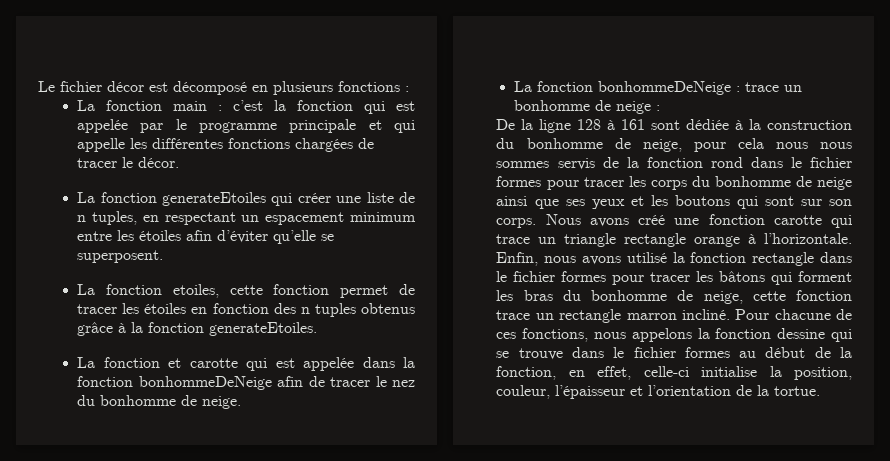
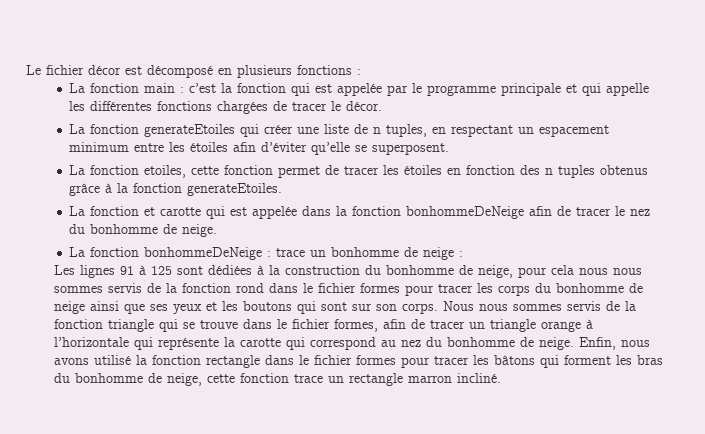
- De la ligne 128 à 161 sont dédiée à la construction du bonhomme de neige, pour cela nous nous sommes servis de la fonction rond dans le fichier formes pour tracer les corps du bonhomme de neige ainsi que ses yeux et les boutons qui sont sur son corps.
+ Les lignes 91 à 125 sont dédiées à la construction du bonhomme de neige, pour cela nous nous sommes servis de la fonction rond dans le fichier formes pour tracer les corps du bonhomme de neige ainsi que ses yeux et les boutons qui sont sur son corps.
- Nous avons créé une fonction carotte qui trace un triangle rectangle orange à l’horizontale.
+ Nous nous sommes servis de la fonction triangle qui se trouve dans le fichier formes, afin de tracer un triangle orange à l’horizontale qui représente la carotte qui correspond au nez du bonhomme de neige.
- Pour chacune de ces fonctions, nous appelons la fonction dessine qui se trouve dans le fichier formes au début de la fonction, en effet, celle-ci initialise la position, couleur, l’épaisseur et l’orientation de la tortue.

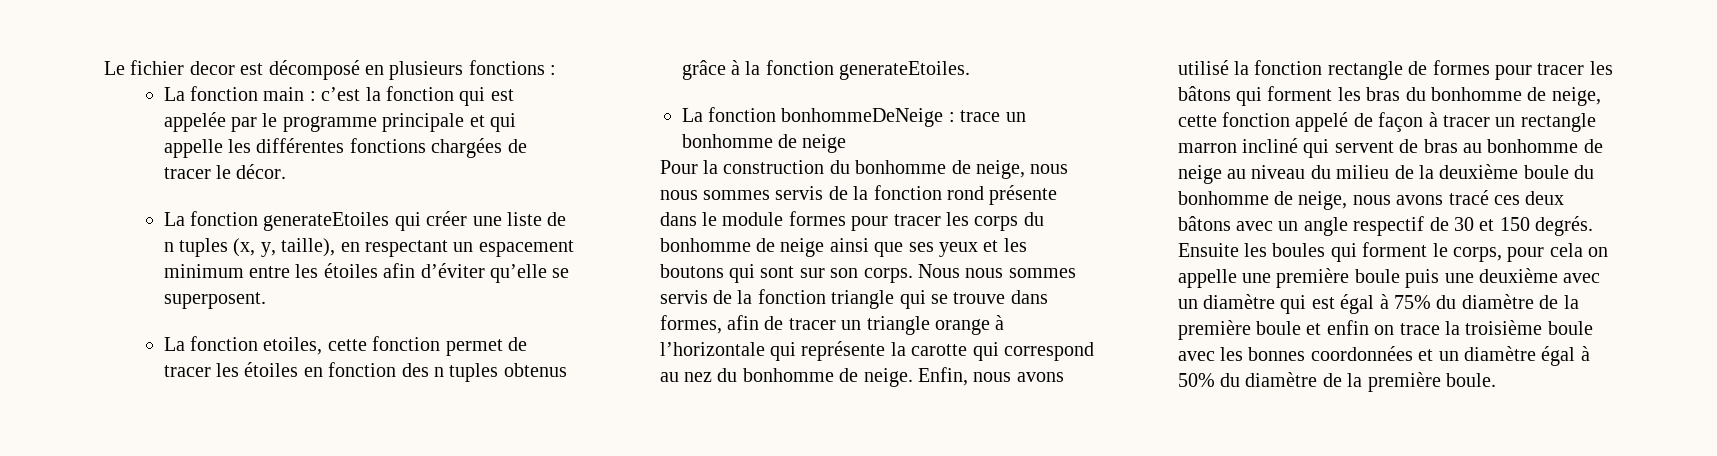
- Le fichier décor est décomposé en plusieurs fonctions :
+ Le fichier decor est décomposé en plusieurs fonctions :
- La fonction generateEtoiles qui créer une liste de n tuples, en respectant un espacement minimum entre les étoiles afin d’éviter qu’elle se superposent.
+ La fonction generateEtoiles qui créer une liste de n tuples (x, y, taille), en respectant un espacement minimum entre les étoiles afin d’éviter qu’elle se superposent.
- La fonction et carotte qui est appelée dans la fonction bonhommeDeNeige afin de tracer le nez du bonhomme de neige.
- La fonction bonhommeDeNeige : trace un bonhomme de neige :
- Les lignes 91 à 125 sont dédiées à la construction du bonhomme de neige, pour cela nous nous sommes servis de la fonction rond dans le fichier formes pour tracer les corps du bonhomme de neige ainsi que ses yeux et les boutons qui sont sur son corps.
+ La fonction bonhommeDeNeige : trace un bonhomme de neige
+ Pour la construction du bonhomme de neige, nous nous sommes servis de la fonction rond présente dans le module formes pour tracer les corps du bonhomme de neige ainsi que ses yeux et les boutons qui sont sur son corps.
- Nous nous sommes servis de la fonction triangle qui se trouve dans le fichier formes, afin de tracer un triangle orange à l’horizontale qui représente la carotte qui correspond au nez du bonhomme de neige.
+ Nous nous sommes servis de la fonction triangle qui se trouve dans formes, afin de tracer un triangle orange à l’horizontale qui représente la carotte qui correspond au nez du bonhomme de neige.
- Enfin, nous avons utilisé la fonction rectangle dans le fichier formes pour tracer les bâtons qui forment les bras du bonhomme de neige, cette fonction trace un rectangle marron incliné.
+ Enfin, nous avons utilisé la fonction rectangle de formes pour tracer les bâtons qui forment les bras du bonhomme de neige, cette fonction appelé de façon à tracer un rectangle marron incliné qui servent de bras au bonhomme de neige au niveau du milieu de la deuxième boule du bonhomme de neige, nous avons tracé ces deux bâtons avec un angle respectif de 30 et 150 degrés. Ensuite les boules qui forment le corps, pour cela on appelle une première boule puis une deuxième avec un diamètre qui est égal à 75% du diamètre de la première boule et enfin on trace la troisième boule avec les bonnes coordonnées et un diamètre égal à 50% du diamètre de la première boule.

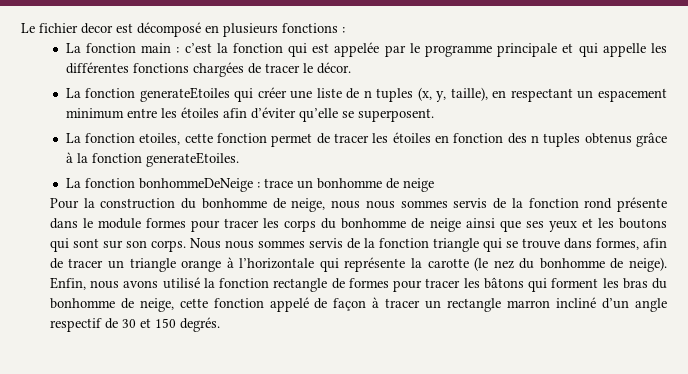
- Nous nous sommes servis de la fonction triangle qui se trouve dans formes, afin de tracer un triangle orange à l’horizontale qui représente la carotte qui correspond au nez du bonhomme de neige.
+ Nous nous sommes servis de la fonction triangle qui se trouve dans formes, afin de tracer un triangle orange à l’horizontale qui représente la carotte (le nez du bonhomme de neige).
- Enfin, nous avons utilisé la fonction rectangle de formes pour tracer les bâtons qui forment les bras du bonhomme de neige, cette fonction appelé de façon à tracer un rectangle marron incliné qui servent de bras au bonhomme de neige au niveau du milieu de la deuxième boule du bonhomme de neige, nous avons tracé ces deux bâtons avec un angle respectif de 30 et 150 degrés. Ensuite les boules qui forment le corps, pour cela on appelle une première boule puis une deuxième avec un diamètre qui est égal à 75% du diamètre de la première boule et enfin on trace la troisième boule avec les bonnes coordonnées et un diamètre égal à 50% du diamètre de la première boule.
+ Enfin, nous avons utilisé la fonction rectangle de formes pour tracer les bâtons qui forment les bras du bonhomme de neige, cette fonction appelé de façon à tracer un rectangle marron incliné d’un angle respectif de 30 et 150 degrés.

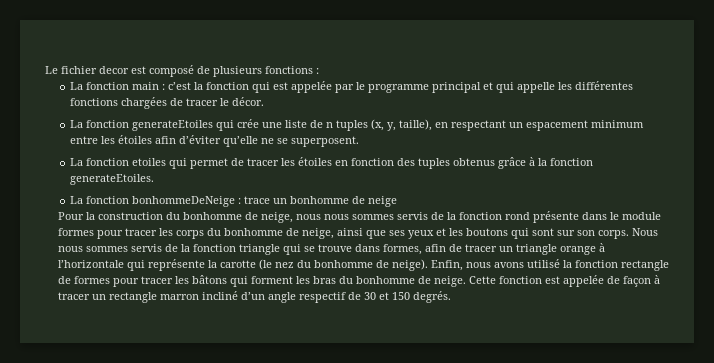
- Le fichier decor est décomposé en plusieurs fonctions :
+ Le fichier decor est composé de plusieurs fonctions :
- La fonction main : c’est la fonction qui est appelée par le programme principale et qui appelle les différentes fonctions chargées de tracer le décor.
+ La fonction main : c’est la fonction qui est appelée par le programme principal et qui appelle les différentes fonctions chargées de tracer le décor.
- La fonction generateEtoiles qui créer une liste de n tuples (x, y, taille), en respectant un espacement minimum entre les étoiles afin d’éviter qu’elle se superposent.
+ La fonction generateEtoiles qui crée une liste de n tuples (x, y, taille), en respectant un espacement minimum entre les étoiles afin d’éviter qu’elle ne se superposent.
- La fonction etoiles, cette fonction permet de tracer les étoiles en fonction des n tuples obtenus grâce à la fonction generateEtoiles.
+ La fonction etoiles qui permet de tracer les étoiles en fonction des tuples obtenus grâce à la fonction generateEtoiles.
- Pour la construction du bonhomme de neige, nous nous sommes servis de la fonction rond présente dans le module formes pour tracer les corps du bonhomme de neige ainsi que ses yeux et les boutons qui sont sur son corps.
+ Pour la construction du bonhomme de neige, nous nous sommes servis de la fonction rond présente dans le module formes pour tracer les corps du bonhomme de neige, ainsi que ses yeux et les boutons qui sont sur son corps.
- Enfin, nous avons utilisé la fonction rectangle de formes pour tracer les bâtons qui forment les bras du bonhomme de neige, cette fonction appelé de façon à tracer un rectangle marron incliné d’un angle respectif de 30 et 150 degrés.
+ Enfin, nous avons utilisé la fonction rectangle de formes pour tracer les bâtons qui forment les bras du bonhomme de neige. Cette fonction est appelée de façon à tracer un rectangle marron incliné d’un angle respectif de 30 et 150 degrés.

